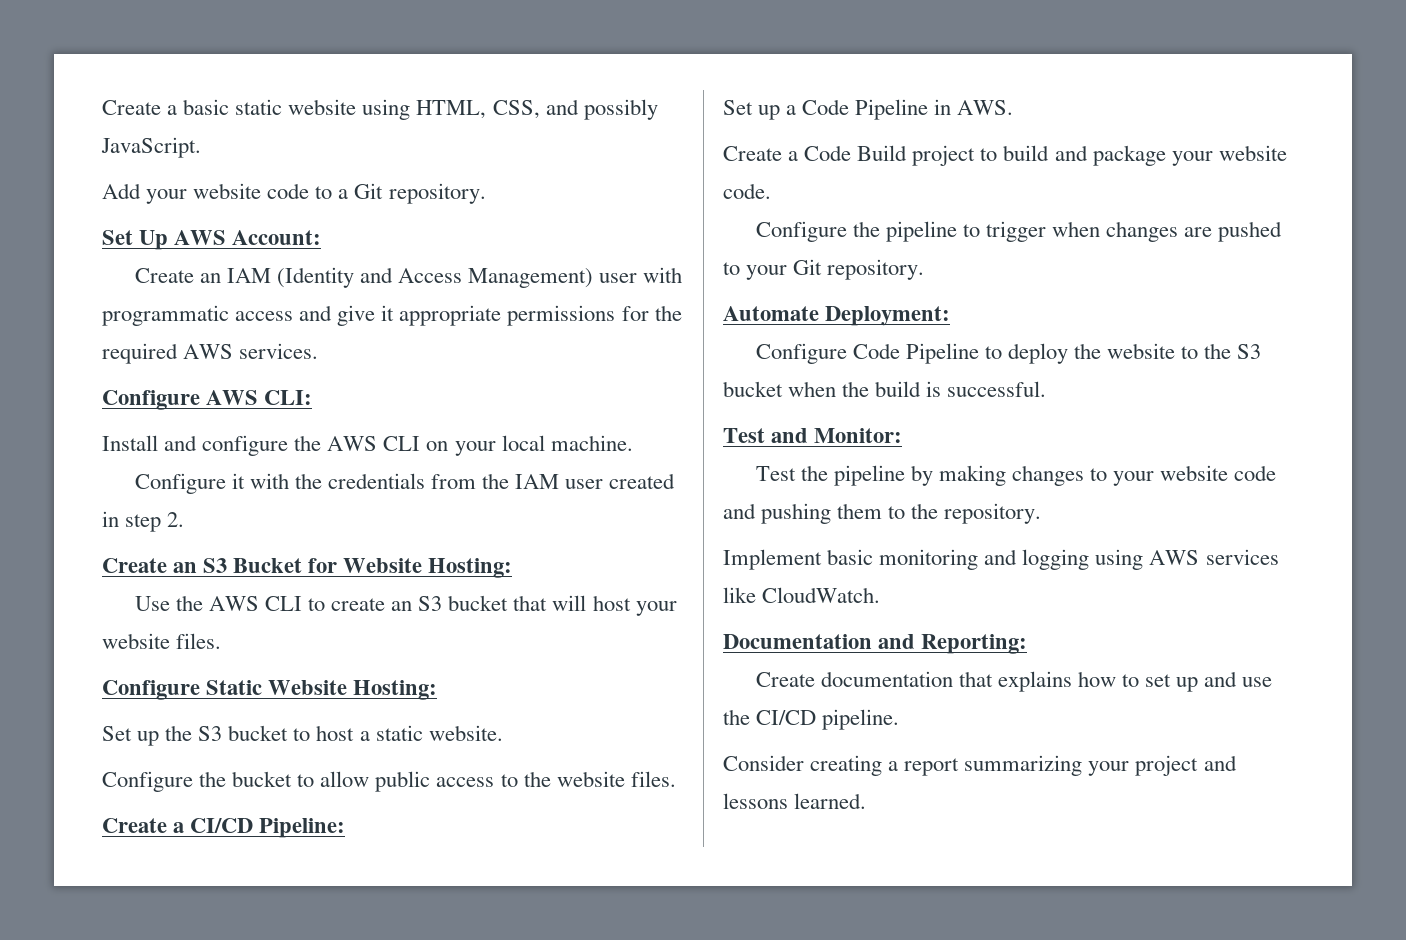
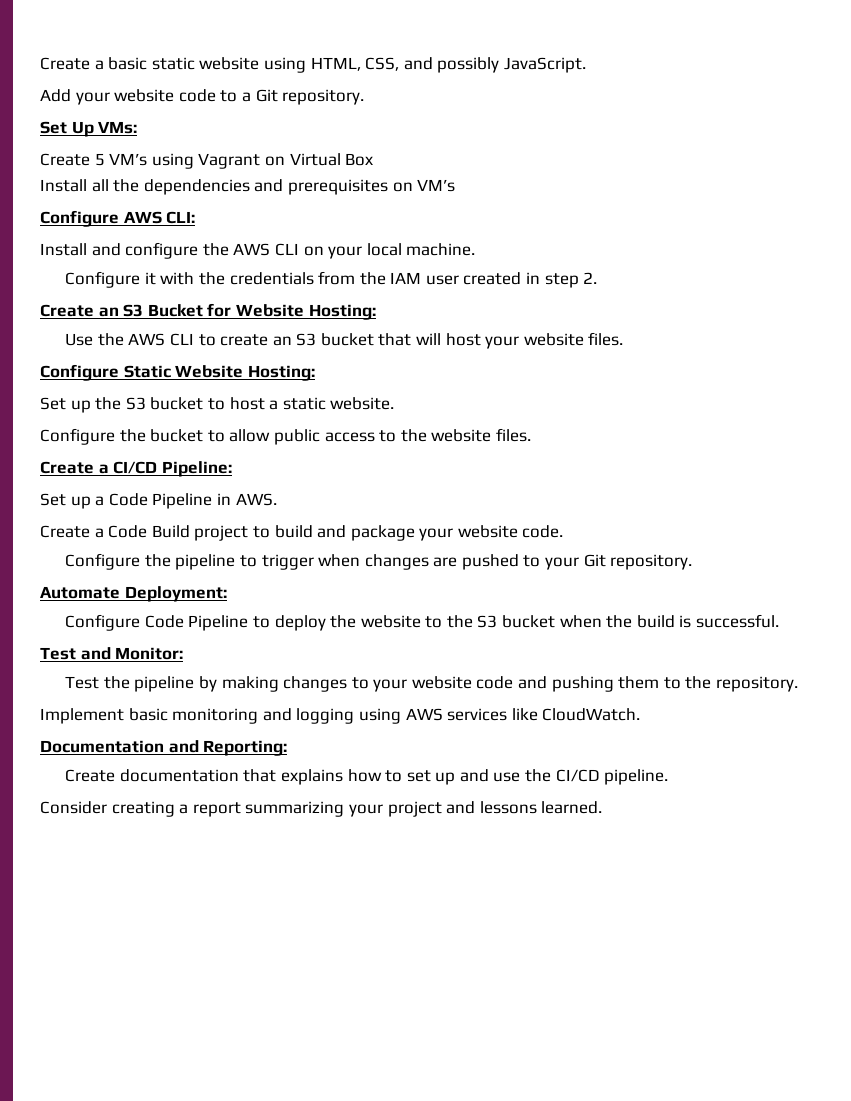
- Set Up AWS Account:
- Create an IAM (Identity and Access Management) user with programmatic access and give it appropriate permissions for the required AWS services.
+ Set Up VMs:
+ Create 5 VM’s using Vagrant on Virtual Box
+ Install all the dependencies and prerequisites on VM’s

